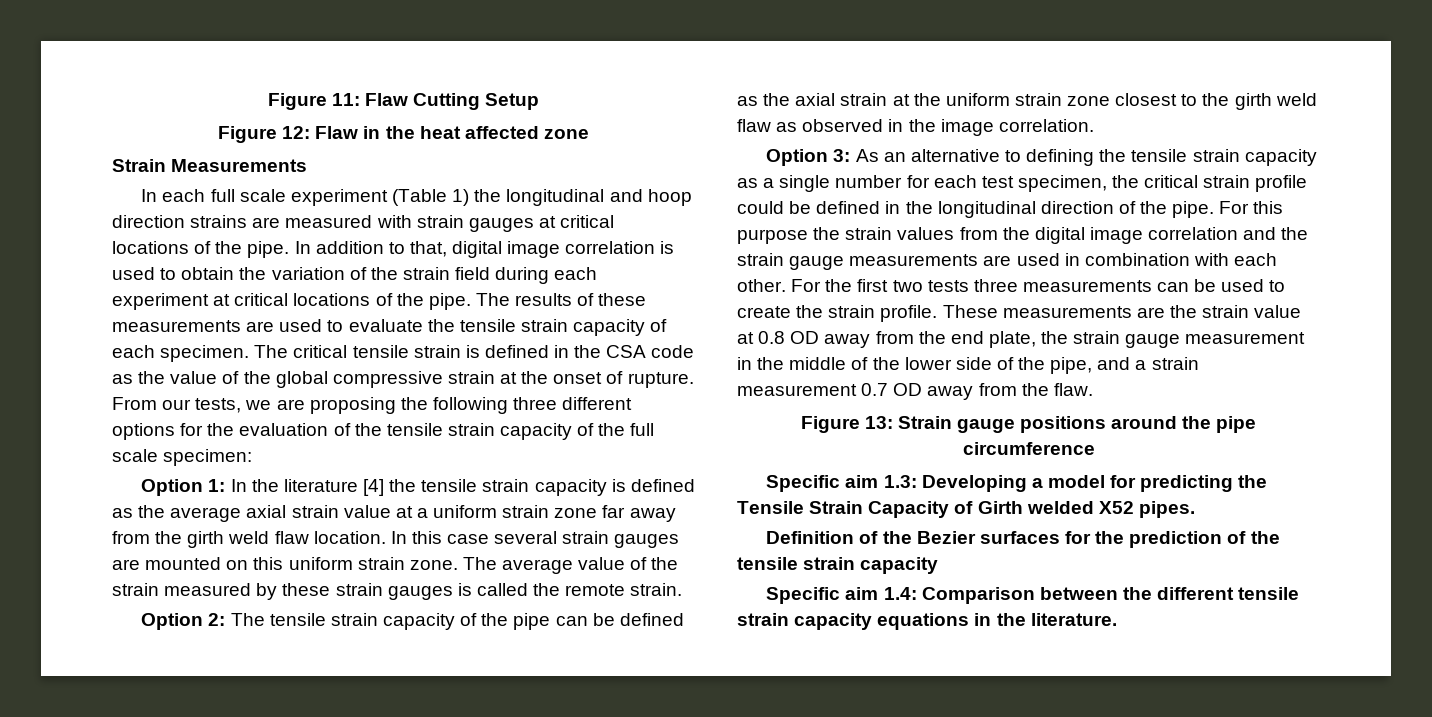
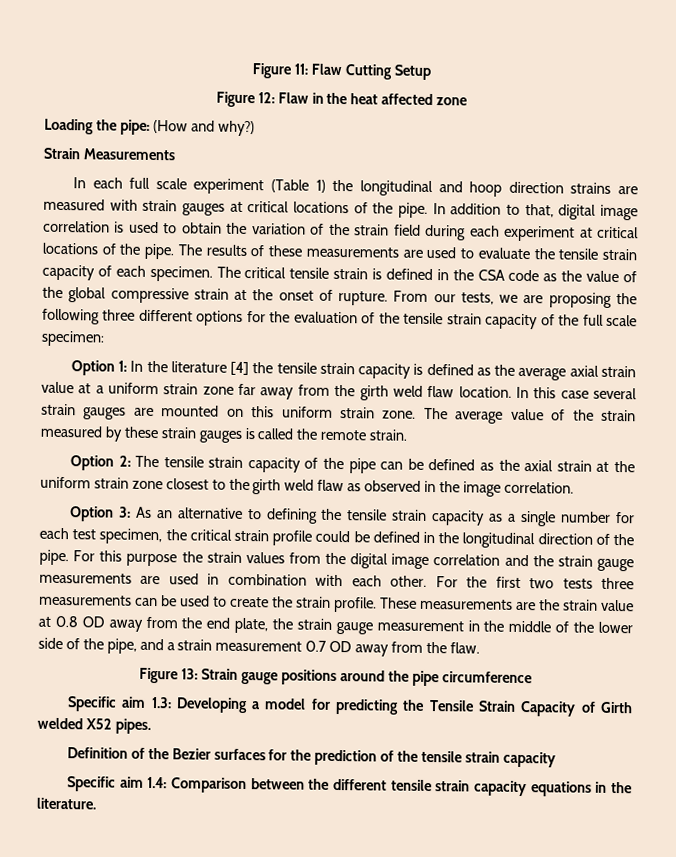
+ Loading the pipe: (How and why?)

